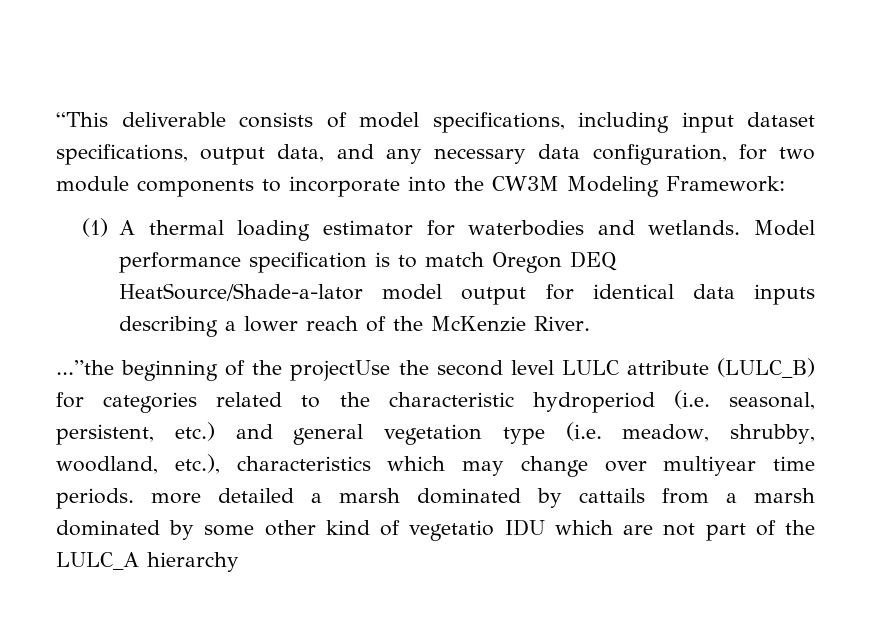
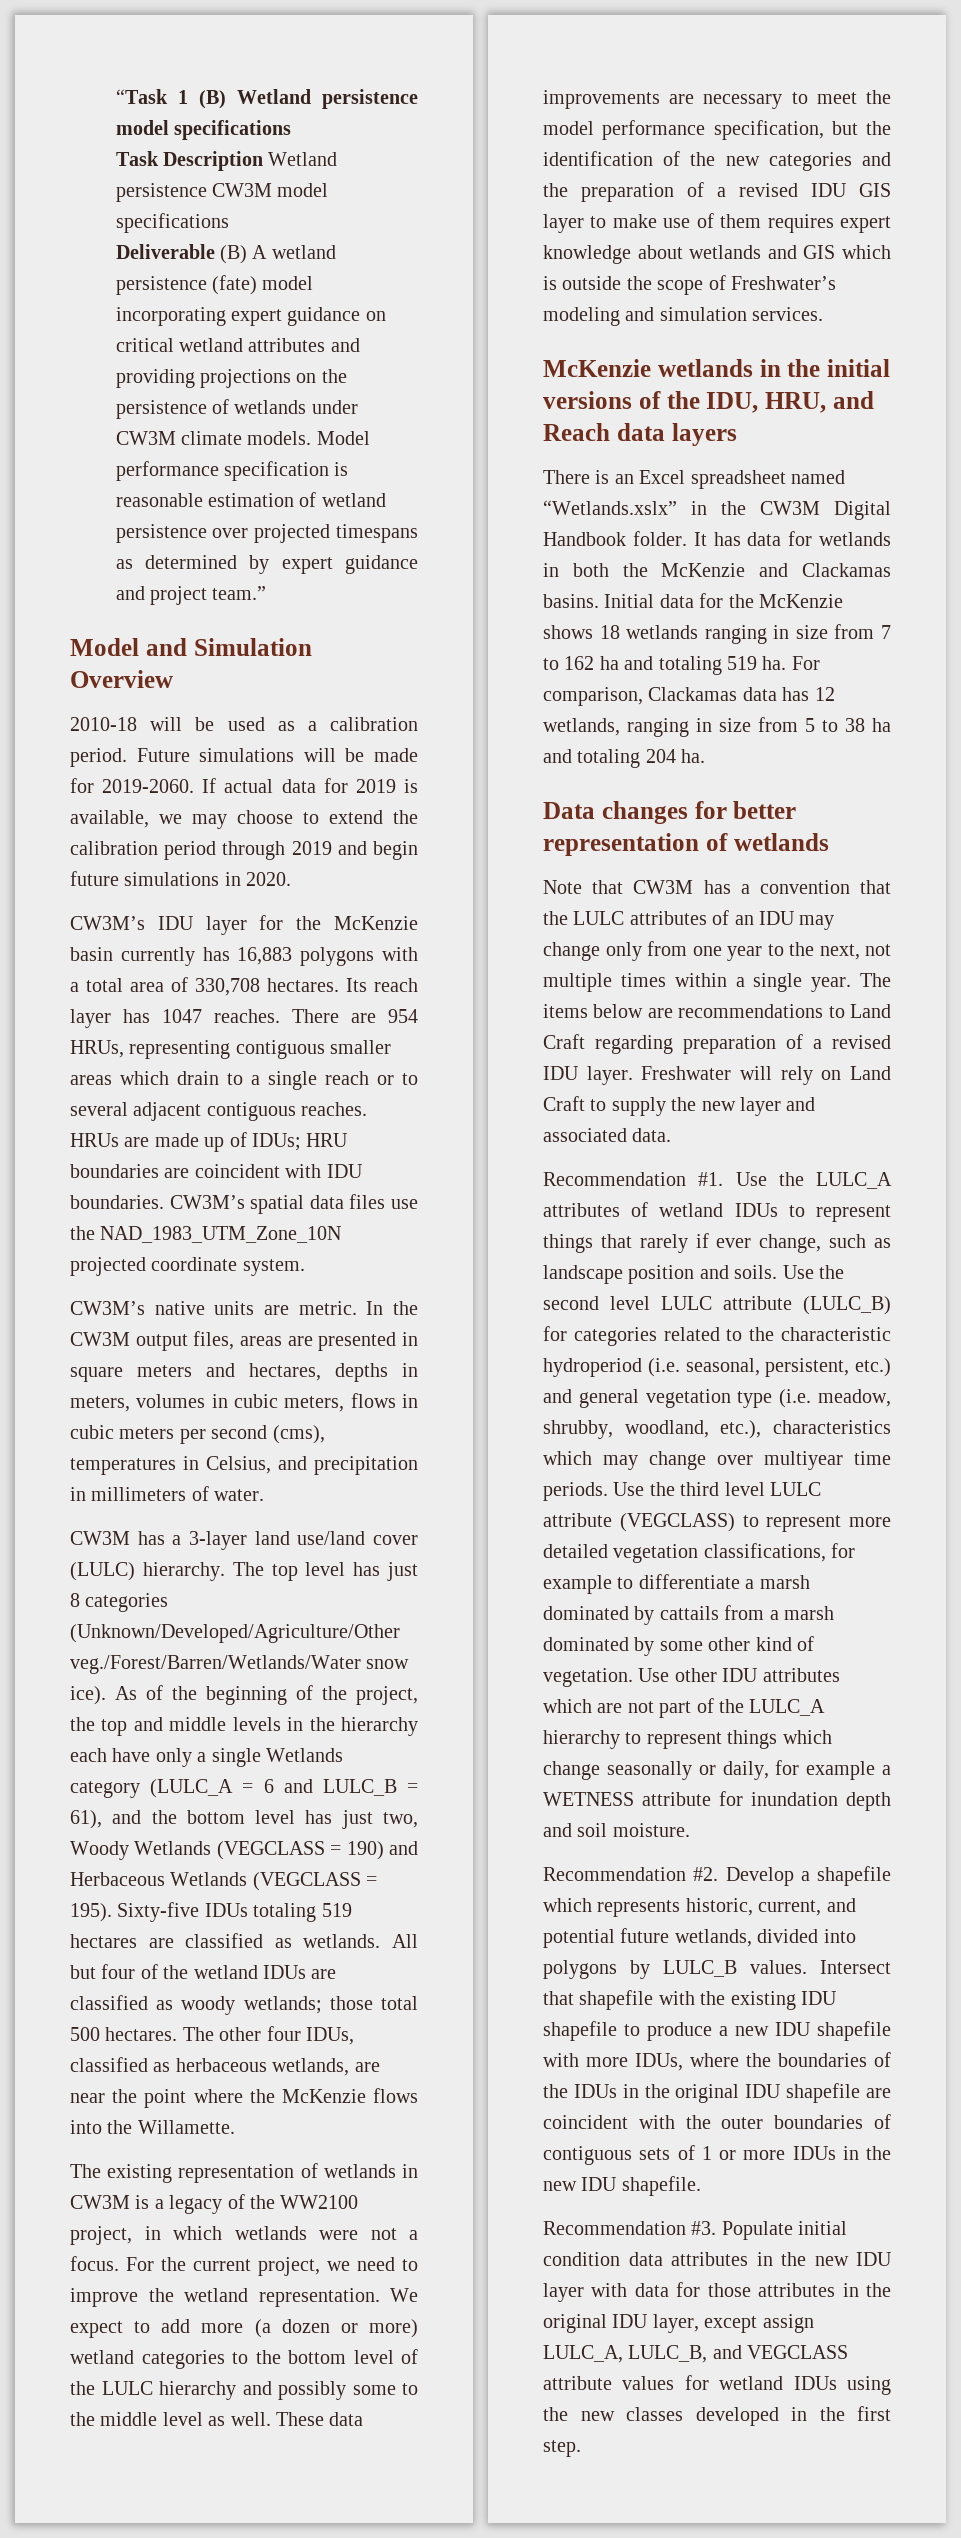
- “This deliverable consists of model specifications, including input dataset specifications, output data, and any necessary data configuration, for two module components to incorporate into the CW3M Modeling Framework:
- (1) A thermal loading estimator for waterbodies and wetlands. Model performance specification is to match Oregon DEQ HeatSource/Shade-a-lator model output for identical data inputs describing a lower reach of the McKenzie River.
- ...”the beginning of the projectUse the second level LULC attribute (LULC_B) for categories related to the characteristic hydroperiod (i.e. seasonal, persistent, etc.) and general vegetation type (i.e. meadow, shrubby, woodland, etc.), characteristics which may change over multiyear time periods. more detailed a marsh dominated by cattails from a marsh dominated by some other kind of vegetatio IDU which are not part of the LULC_A hierarchy
+ “Task 1 (B) Wetland persistence model specifications
+ Task Description Wetland persistence CW3M model specifications
+ Deliverable (B) A wetland persistence (fate) model incorporating expert guidance on critical wetland attributes and providing projections on the persistence of wetlands under CW3M climate models. Model performance specification is reasonable estimation of wetland persistence over projected timespans as determined by expert guidance and project team.”
+ Model and Simulation Overview
+ 2010-18 will be used as a calibration period. Future simulations will be made for 2019-2060. If actual data for 2019 is available, we may choose to extend the calibration period through 2019 and begin future simulations in 2020.
+ CW3M’s IDU layer for the McKenzie basin currently has 16,883 polygons with a total area of 330,708 hectares. Its reach layer has 1047 reaches. There are 954 HRUs, representing contiguous smaller areas which drain to a single reach or to several adjacent contiguous reaches. HRUs are made up of IDUs; HRU boundaries are coincident with IDU boundaries. CW3M’s spatial data files use the NAD_1983_UTM_Zone_10N projected coordinate system.
+ CW3M’s native units are metric. In the CW3M output files, areas are presented in square meters and hectares, depths in meters, volumes in cubic meters, flows in cubic meters per second (cms), temperatures in Celsius, and precipitation in millimeters of water.
+ CW3M has a 3-layer land use/land cover (LULC) hierarchy. The top level has just 8 categories (Unknown/Developed/Agriculture/Other veg./Forest/Barren/Wetlands/Water snow ice). As of the beginning of the project, the top and middle levels in the hierarchy each have only a single Wetlands category (LULC_A = 6 and LULC_B = 61), and the bottom level has just two, Woody Wetlands (VEGCLASS = 190) and Herbaceous Wetlands (VEGCLASS = 195). Sixty-five IDUs totaling 519 hectares are classified as wetlands. All but four of the wetland IDUs are classified as woody wetlands; those total 500 hectares. The other four IDUs, classified as herbaceous wetlands, are near the point where the McKenzie flows into the Willamette.
+ The existing representation of wetlands in CW3M is a legacy of the WW2100 project, in which wetlands were not a focus. For the current project, we need to improve the wetland representation. We expect to add more (a dozen or more) wetland categories to the bottom level of the LULC hierarchy and possibly some to the middle level as well. These data improvements are necessary to meet the model performance specification, but the identification of the new categories and the preparation of a revised IDU GIS layer to make use of them requires expert knowledge about wetlands and GIS which is outside the scope of Freshwater’s modeling and simulation services.
+ McKenzie wetlands in the initial versions of the IDU, HRU, and Reach data layers
+ There is an Excel spreadsheet named “Wetlands.xslx” in the CW3M Digital Handbook folder. It has data for wetlands in both the McKenzie and Clackamas basins. Initial data for the McKenzie shows 18 wetlands ranging in size from 7 to 162 ha and totaling 519 ha. For comparison, Clackamas data has 12 wetlands, ranging in size from 5 to 38 ha and totaling 204 ha.
+ Data changes for better representation of wetlands
+ Note that CW3M has a convention that the LULC attributes of an IDU may change only from one year to the next, not multiple times within a single year. The items below are recommendations to Land Craft regarding preparation of a revised IDU layer. Freshwater will rely on Land Craft to supply the new layer and associated data.
+ Recommendation #1. Use the LULC_A attributes of wetland IDUs to represent things that rarely if ever change, such as landscape position and soils. Use the second level LULC attribute (LULC_B) for categories related to the characteristic hydroperiod (i.e. seasonal, persistent, etc.) and general vegetation type (i.e. meadow, shrubby, woodland, etc.), characteristics which may change over multiyear time periods. Use the third level LULC attribute (VEGCLASS) to represent more detailed vegetation classifications, for example to differentiate a marsh dominated by cattails from a marsh dominated by some other kind of vegetation. Use other IDU attributes which are not part of the LULC_A hierarchy to represent things which change seasonally or daily, for example a WETNESS attribute for inundation depth and soil moisture.
+ Recommendation #2. Develop a shapefile which represents historic, current, and potential future wetlands, divided into polygons by LULC_B values. Intersect that shapefile with the existing IDU shapefile to produce a new IDU shapefile with more IDUs, where the boundaries of the IDUs in the original IDU shapefile are coincident with the outer boundaries of contiguous sets of 1 or more IDUs in the new IDU shapefile.
+ Recommendation #3. Populate initial condition data attributes in the new IDU layer with data for those attributes in the original IDU layer, except assign LULC_A, LULC_B, and VEGCLASS attribute values for wetland IDUs using the new classes developed in the first step.

